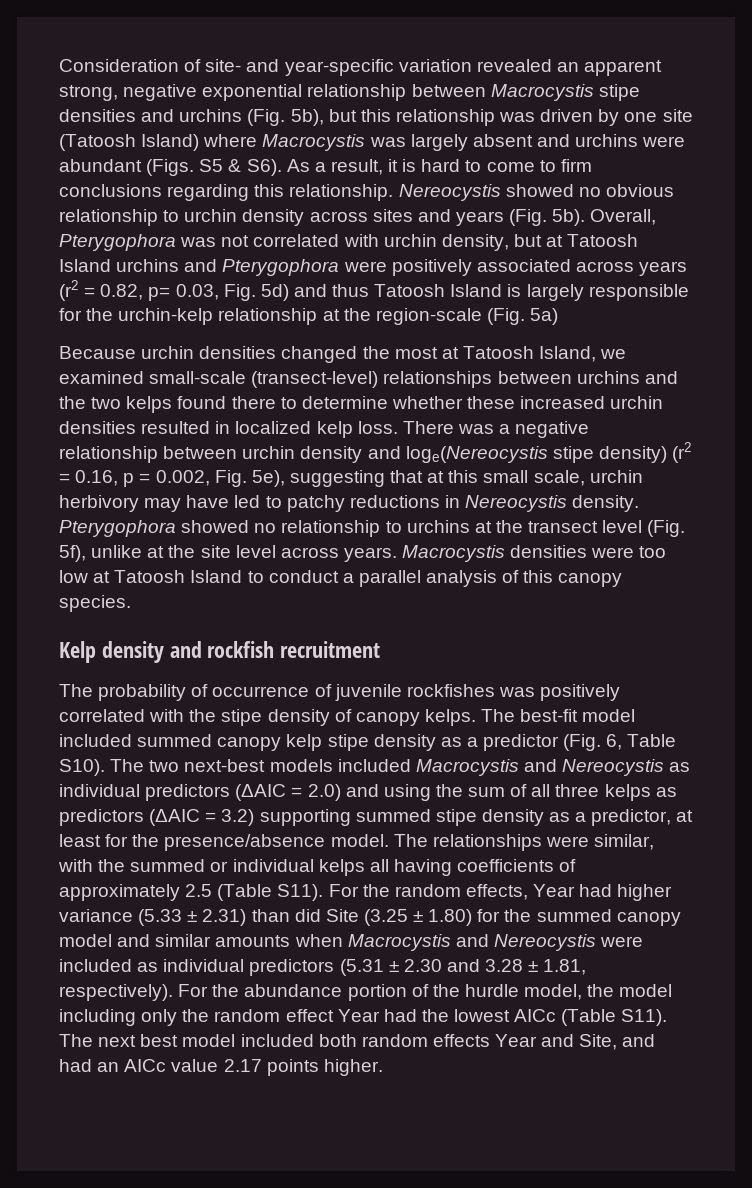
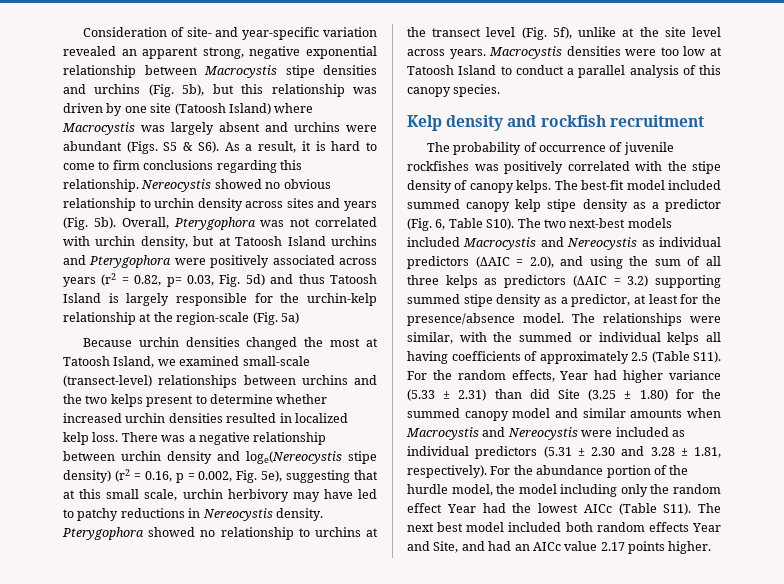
- Because urchin densities changed the most at Tatoosh Island, we examined small-scale (transect-level) relationships between urchins and the two kelps found there to determine whether these increased urchin densities resulted in localized kelp loss.
+ Because urchin densities changed the most at Tatoosh Island, we examined small-scale (transect-level) relationships between urchins and the two kelps present to determine whether increased urchin densities resulted in localized kelp loss.
- The two next-best models included Macrocystis and Nereocystis as individual predictors (ΔAIC = 2.0) and using the sum of all three kelps as predictors (ΔAIC = 3.2) supporting summed stipe density as a predictor, at least for the presence/absence model.
+ The two next-best models included Macrocystis and Nereocystis as individual predictors (ΔAIC = 2.0), and using the sum of all three kelps as predictors (ΔAIC = 3.2) supporting summed stipe density as a predictor, at least for the presence/absence model.

